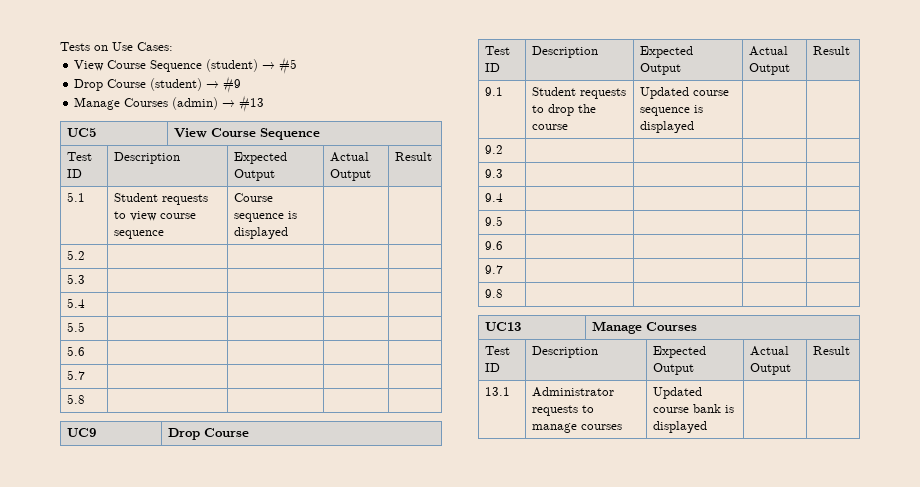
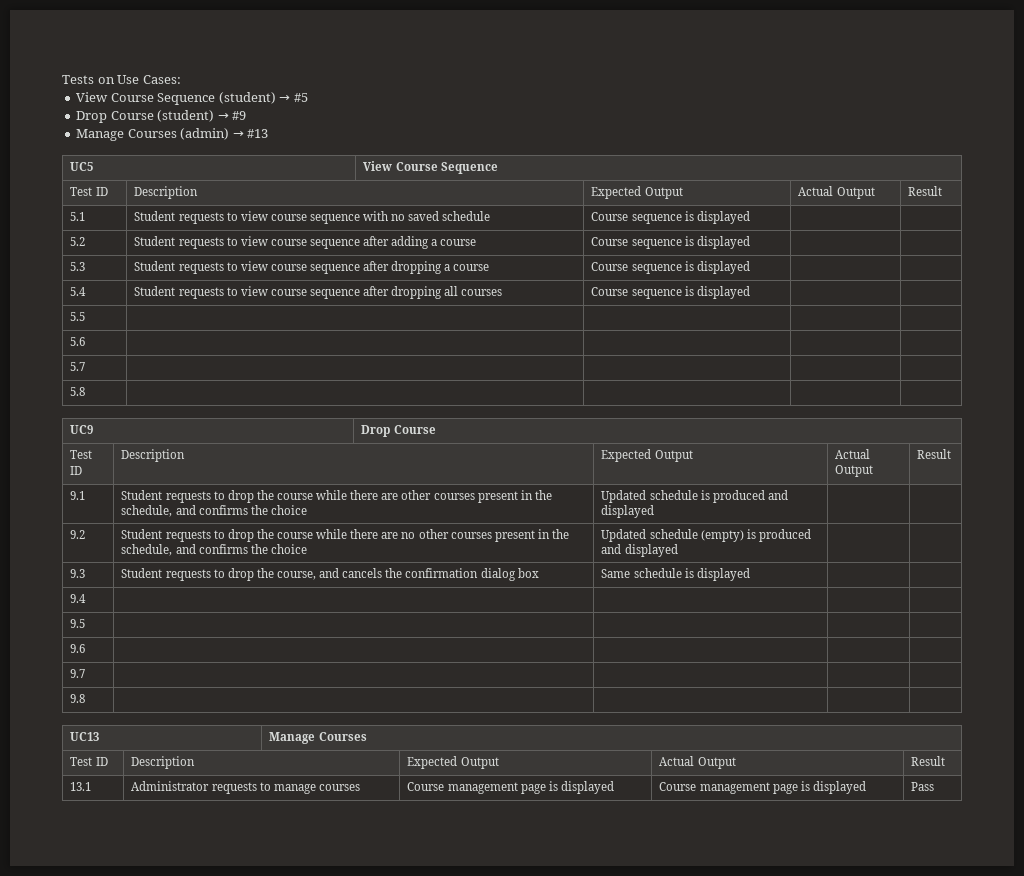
- 5.1 | Student requests to view course sequence | Course sequence is displayed | |
+ 5.1 | Student requests to view course sequence with no saved schedule | Course sequence is displayed | |
- 5.2 | | | |
- 5.3 | | | |
- 5.4 | | | |
+ 5.2 | Student requests to view course sequence after adding a course | Course sequence is displayed | |
+ 5.3 | Student requests to view course sequence after dropping a course | Course sequence is displayed | |
+ 5.4 | Student requests to view course sequence after dropping all courses | Course sequence is displayed | |
- 9.1 | Student requests to drop the course | Updated course sequence is displayed | |
- 9.2 | | | |
- 9.3 | | | |
+ 9.1 | Student requests to drop the course while there are other courses present in the schedule, and confirms the choice | Updated schedule is produced and displayed | |
+ 9.2 | Student requests to drop the course while there are no other courses present in the schedule, and confirms the choice | Updated schedule (empty) is produced and displayed | |
+ 9.3 | Student requests to drop the course, and cancels the confirmation dialog box | Same schedule is displayed | |
- 13.1 | Administrator requests to manage courses | Updated course bank is displayed | |
+ 13.1 | Administrator requests to manage courses | Course management page is displayed | Course management page is displayed | Pass

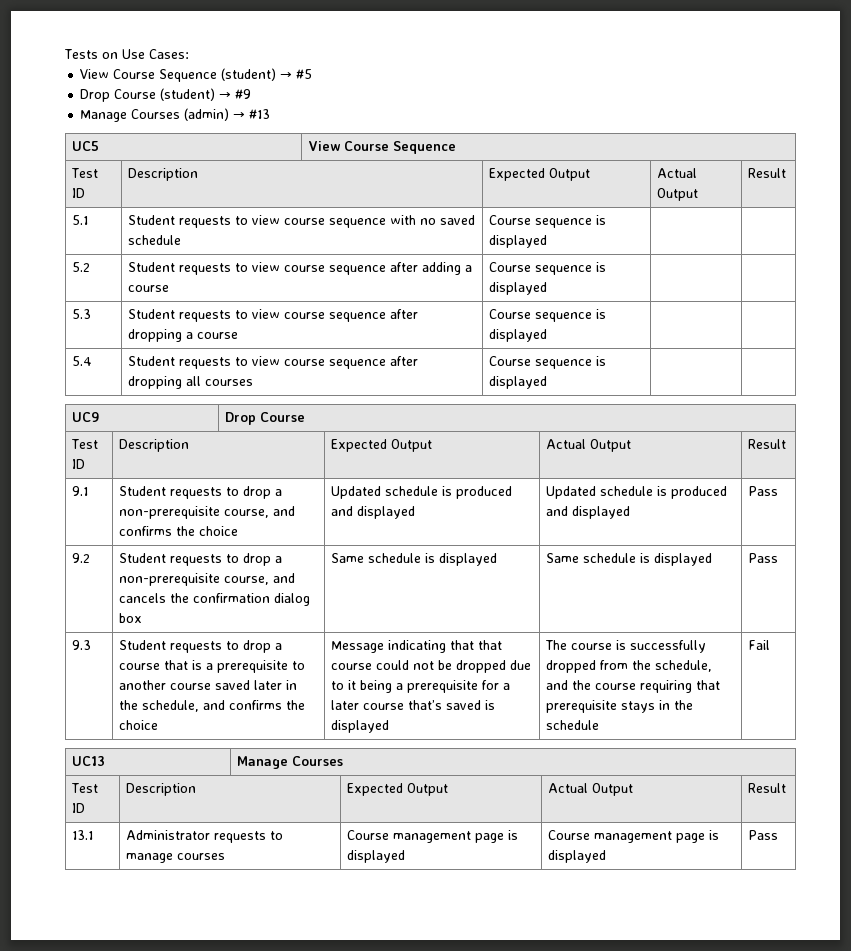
- 5.5 | | | |
- 5.6 | | | |
- 5.7 | | | |
- 5.8 | | | |
- 9.1 | Student requests to drop the course while there are other courses present in the schedule, and confirms the choice | Updated schedule is produced and displayed | |
+ 9.1 | Student requests to drop a non-prerequisite course, and confirms the choice | Updated schedule is produced and displayed | Updated schedule is produced and displayed | Pass
- 9.2 | Student requests to drop the course while there are no other courses present in the schedule, and confirms the choice | Updated schedule (empty) is produced and displayed | |
- 9.3 | Student requests to drop the course, and cancels the confirmation dialog box | Same schedule is displayed | |
- 9.4 | | | |
- 9.5 | | | |
- 9.6 | | | |
- 9.7 | | | |
- 9.8 | | | |
+ 9.2 | Student requests to drop a non-prerequisite course, and cancels the confirmation dialog box | Same schedule is displayed | Same schedule is displayed | Pass
+ 9.3 | Student requests to drop a course that is a prerequisite to another course saved later in the schedule, and confirms the choice | Message indicating that that course could not be dropped due to it being a prerequisite for a later course that’s saved is displayed | The course is successfully dropped from the schedule, and the course requiring that prerequisite stays in the schedule | Fail

